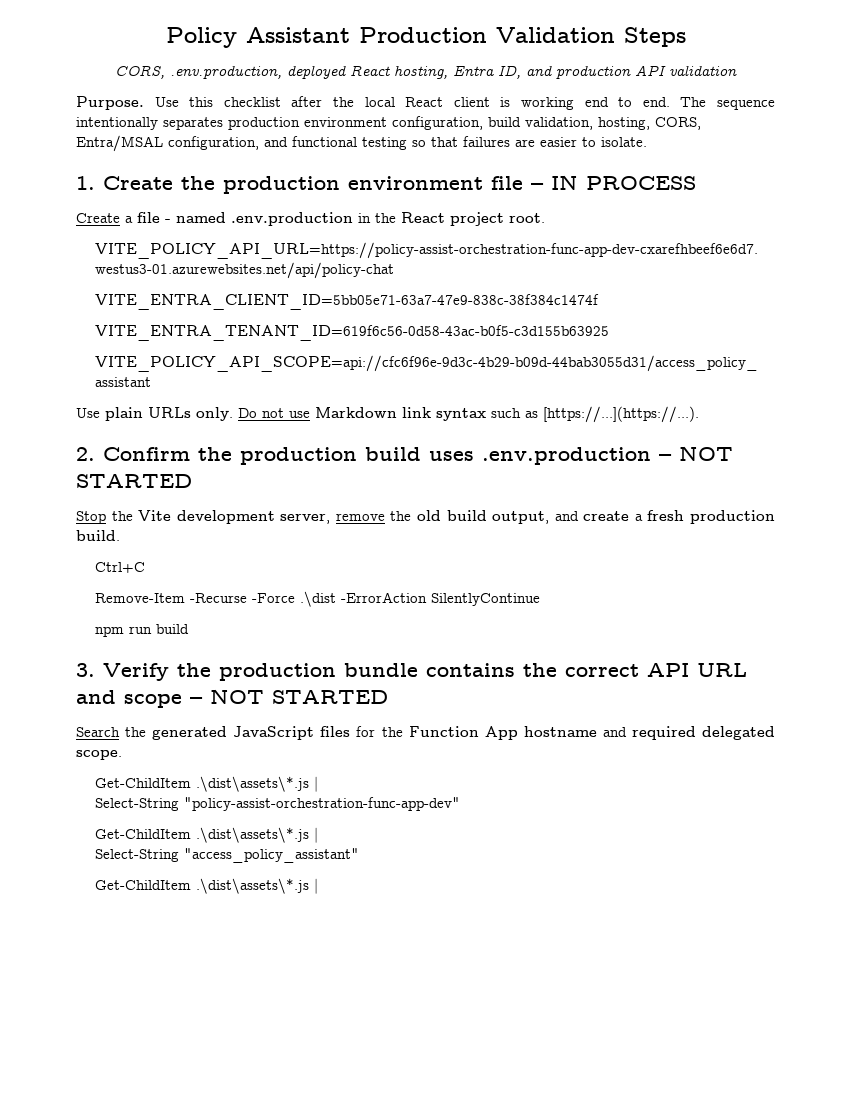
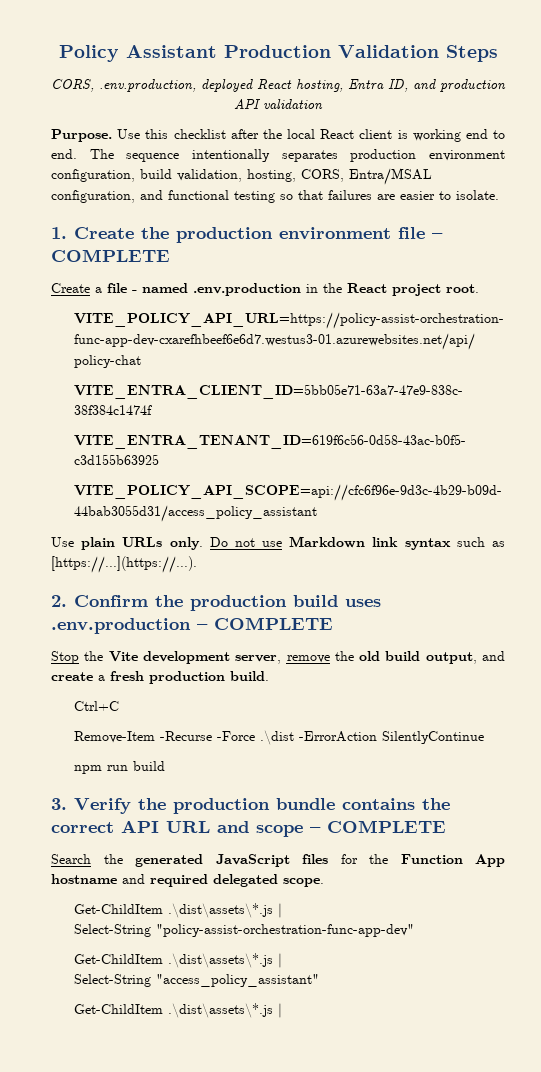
- 1. Create the production environment file – IN PROCESS
+ 1. Create the production environment file – COMPLETE
- 2. Confirm the production build uses .env.production – NOT STARTED
+ 2. Confirm the production build uses .env.production – COMPLETE
- 3. Verify the production bundle contains the correct API URL and scope – NOT STARTED
+ 3. Verify the production bundle contains the correct API URL and scope – COMPLETE

